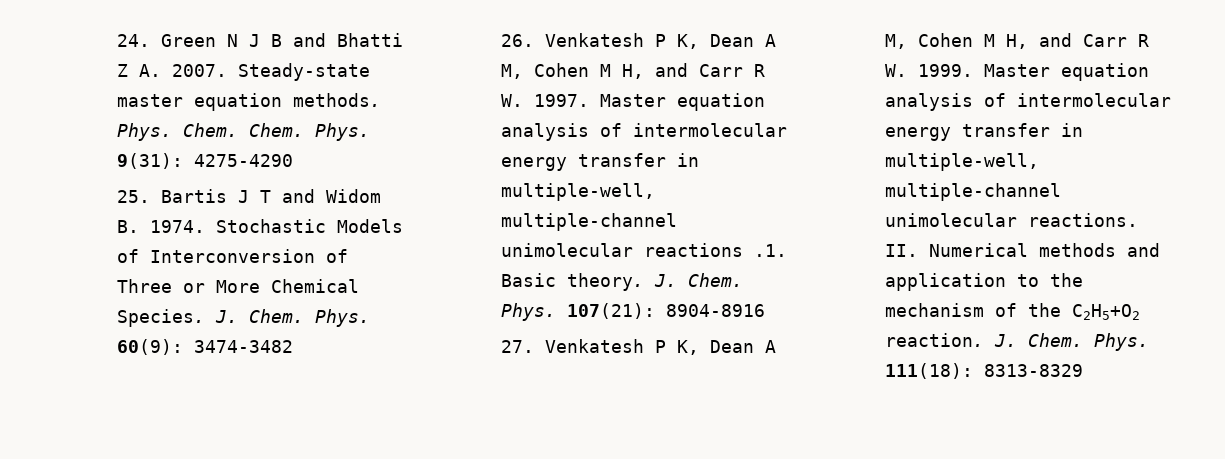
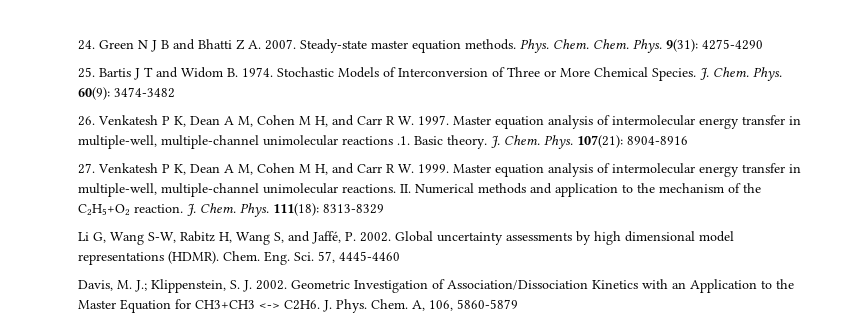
+ Li G, Wang S-W, Rabitz H, Wang S, and Jaffé, P. 2002. Global uncertainty assessments by high dimensional model representations (HDMR). Chem. Eng. Sci. 57, 4445-4460
+ Davis, M. J.; Klippenstein, S. J. 2002. Geometric Investigation of Association/Dissociation Kinetics with an Application to the Master Equation for CH3+CH3 <-> C2H6. J. Phys. Chem. A, 106, 5860-5879

